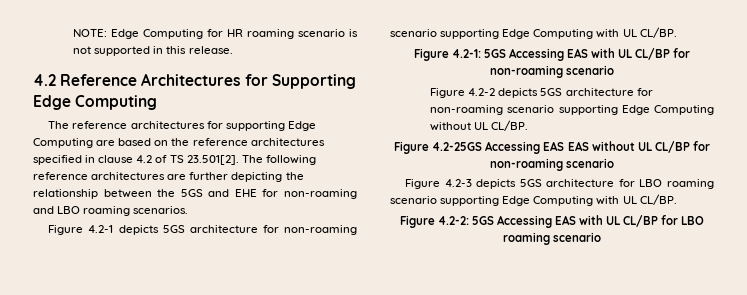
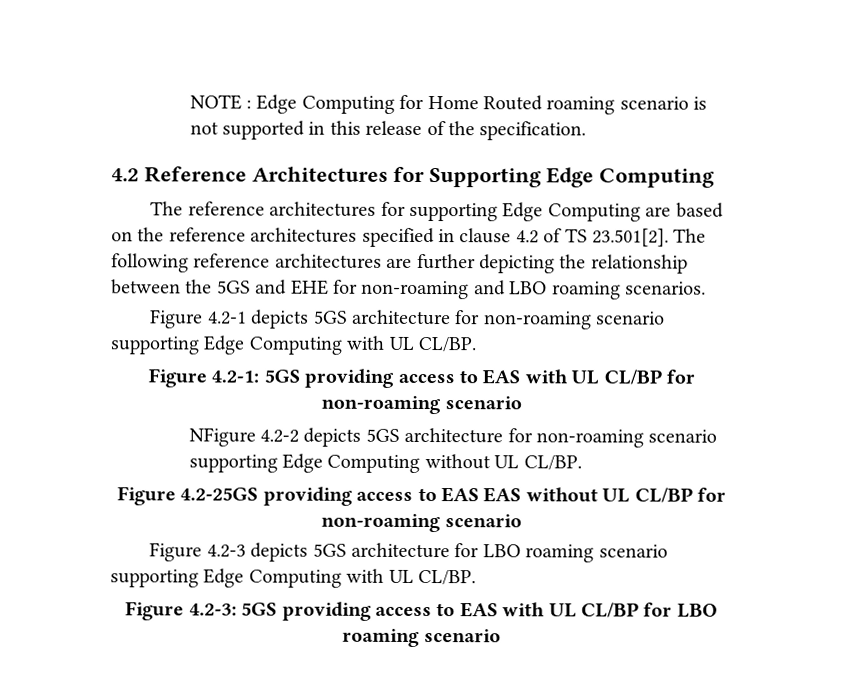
- NOTE: Edge Computing for HR roaming scenario is not supported in this release.
+ NOTE : Edge Computing for Home Routed roaming scenario is not supported in this release of the specification.
- Figure 4.2-1: 5GS Accessing EAS with UL CL/BP for non-roaming scenario
+ Figure 4.2-1: 5GS providing access to EAS with UL CL/BP for non-roaming scenario
- Figure 4.2-2 depicts 5GS architecture for non-roaming scenario supporting Edge Computing without UL CL/BP.
+ NFigure 4.2-2 depicts 5GS architecture for non-roaming scenario supporting Edge Computing without UL CL/BP.
- Figure 4.2-25GS Accessing EAS EAS without UL CL/BP for non-roaming scenario
+ Figure 4.2-25GS providing access to EAS EAS without UL CL/BP for non-roaming scenario
- Figure 4.2-2: 5GS Accessing EAS with UL CL/BP for LBO roaming scenario
+ Figure 4.2-3: 5GS providing access to EAS with UL CL/BP for LBO roaming scenario

